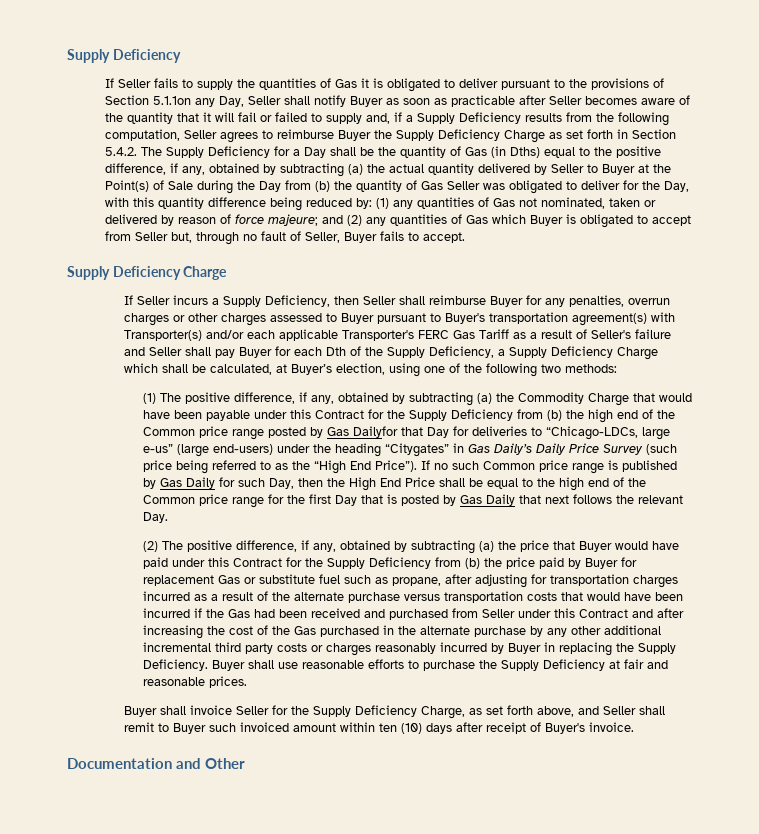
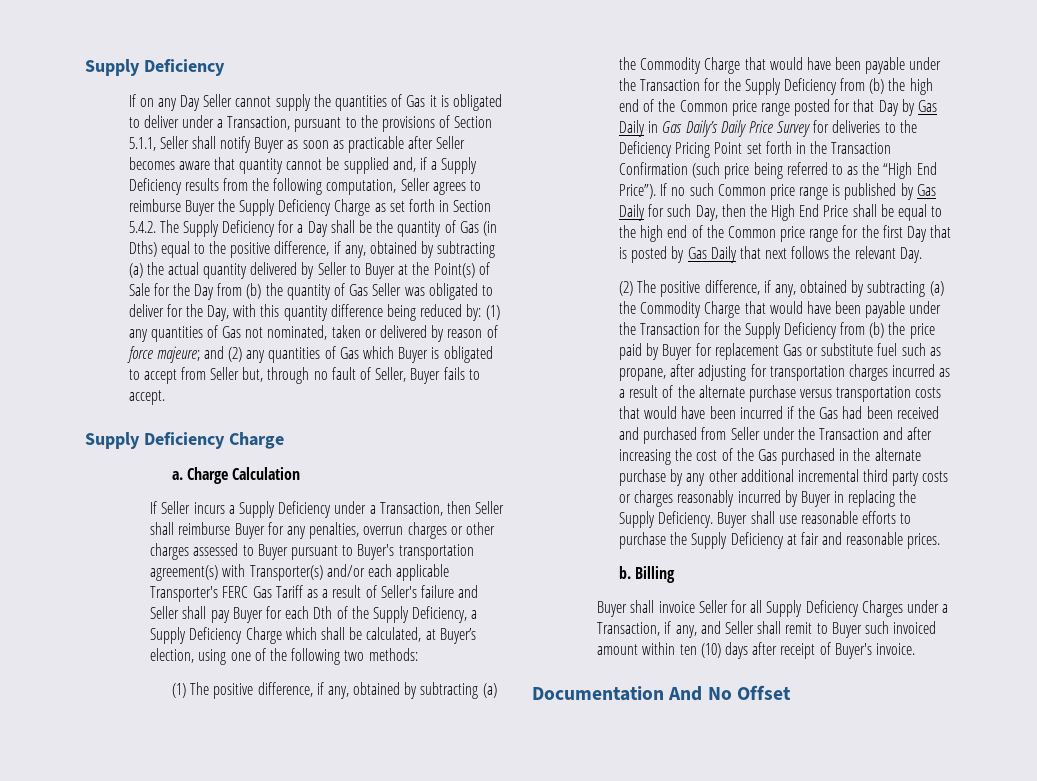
- If Seller fails to supply the quantities of Gas it is obligated to deliver pursuant to the provisions of Section 5.1.1on any Day, Seller shall notify Buyer as soon as practicable after Seller becomes aware of the quantity that it will fail or failed to supply and, if a Supply Deficiency results from the following computation, Seller agrees to reimburse Buyer the Supply Deficiency Charge as set forth in Section 5.4.2. The Supply Deficiency for a Day shall be the quantity of Gas (in Dths) equal to the positive difference, if any, obtained by subtracting (a) the actual quantity delivered by Seller to Buyer at the Point(s) of Sale during the Day from (b) the quantity of Gas Seller was obligated to deliver for the Day, with this quantity difference being reduced by:
+ If on any Day Seller cannot supply the quantities of Gas it is obligated to deliver under a Transaction, pursuant to the provisions of Section 5.1.1, Seller shall notify Buyer as soon as practicable after Seller becomes aware that quantity cannot be supplied and, if a Supply Deficiency results from the following computation, Seller agrees to reimburse Buyer the Supply Deficiency Charge as set forth in Section 5.4.2. The Supply Deficiency for a Day shall be the quantity of Gas (in Dths) equal to the positive difference, if any, obtained by subtracting (a) the actual quantity delivered by Seller to Buyer at the Point(s) of Sale for the Day from (b) the quantity of Gas Seller was obligated to deliver for the Day, with this quantity difference being reduced by:
+ a. Charge Calculation
- If Seller incurs a Supply Deficiency, then Seller shall reimburse Buyer for any penalties, overrun charges or other charges assessed to Buyer pursuant to Buyer's transportation agreement(s) with Transporter(s) and/or each applicable Transporter's FERC Gas Tariff as a result of Seller's failure and Seller shall pay Buyer for each Dth of the Supply Deficiency, a Supply Deficiency Charge which shall be calculated, at Buyer’s election, using one of the following two methods:
+ If Seller incurs a Supply Deficiency under a Transaction, then Seller shall reimburse Buyer for any penalties, overrun charges or other charges assessed to Buyer pursuant to Buyer's transportation agreement(s) with Transporter(s) and/or each applicable Transporter's FERC Gas Tariff as a result of Seller's failure and Seller shall pay Buyer for each Dth of the Supply Deficiency, a Supply Deficiency Charge which shall be calculated, at Buyer’s election, using one of the following two methods:
- (1) The positive difference, if any, obtained by subtracting (a) the Commodity Charge that would have been payable under this Contract for the Supply Deficiency from (b) the high end of the Common price range posted by Gas Dailyfor that Day for deliveries to “Chicago-LDCs, large e-us” (large end-users) under the heading “Citygates” in Gas Daily’s Daily Price Survey (such price being referred to as the “High End Price”).
+ (1) The positive difference, if any, obtained by subtracting (a) the Commodity Charge that would have been payable under the Transaction for the Supply Deficiency from (b) the high end of the Common price range posted for that Day by Gas Daily in Gas Daily’s Daily Price Survey for deliveries to the Deficiency Pricing Point set forth in the Transaction Confirmation (such price being referred to as the “High End Price”).
- (2) The positive difference, if any, obtained by subtracting (a) the price that Buyer would have paid under this Contract for the Supply Deficiency from (b) the price paid by Buyer for replacement Gas or substitute fuel such as propane, after adjusting for transportation charges incurred as a result of the alternate purchase versus transportation costs that would have been incurred if the Gas had been received and purchased from Seller under this Contract and after increasing the cost of the Gas purchased in the alternate purchase by any other additional incremental third party costs or charges reasonably incurred by Buyer in replacing the Supply Deficiency.
+ (2) The positive difference, if any, obtained by subtracting (a) the Commodity Charge that would have been payable under the Transaction for the Supply Deficiency from (b) the price paid by Buyer for replacement Gas or substitute fuel such as propane, after adjusting for transportation charges incurred as a result of the alternate purchase versus transportation costs that would have been incurred if the Gas had been received and purchased from Seller under the Transaction and after increasing the cost of the Gas purchased in the alternate purchase by any other additional incremental third party costs or charges reasonably incurred by Buyer in replacing the Supply Deficiency.
+ b. Billing
- Buyer shall invoice Seller for the Supply Deficiency Charge, as set forth above, and Seller shall remit to Buyer such invoiced amount within ten (10) days after receipt of Buyer's invoice.
+ Buyer shall invoice Seller for all Supply Deficiency Charges under a Transaction, if any, and Seller shall remit to Buyer such invoiced amount within ten (10) days after receipt of Buyer's invoice.
- Documentation and Other
+ Documentation And No Offset

